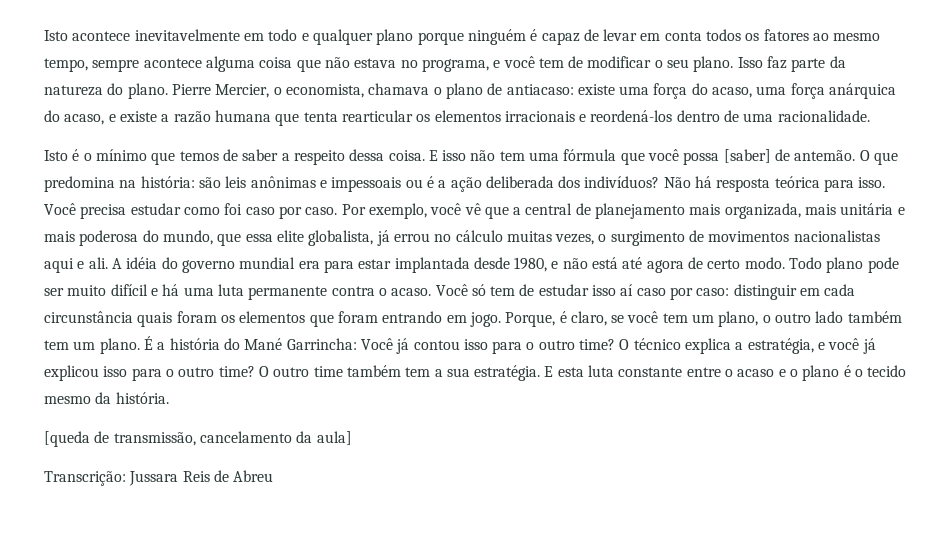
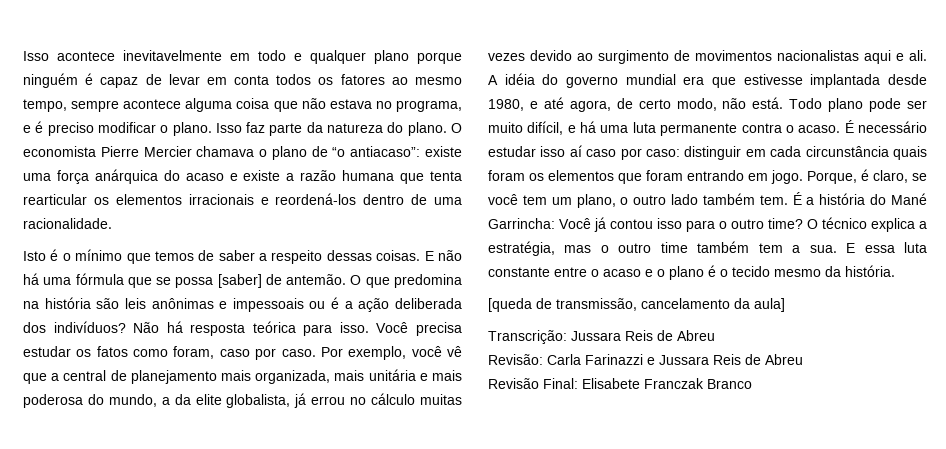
- Isto acontece inevitavelmente em todo e qualquer plano porque ninguém é capaz de levar em conta todos os fatores ao mesmo tempo, sempre acontece alguma coisa que não estava no programa, e você tem de modificar o seu plano.
+ Isso acontece inevitavelmente em todo e qualquer plano porque ninguém é capaz de levar em conta todos os fatores ao mesmo tempo, sempre acontece alguma coisa que não estava no programa, e é preciso modificar o plano.
- Pierre Mercier, o economista, chamava o plano de antiacaso: existe uma força do acaso, uma força anárquica do acaso, e existe a razão humana que tenta rearticular os elementos irracionais e reordená-los dentro de uma racionalidade.
+ O economista Pierre Mercier chamava o plano de “o antiacaso”: existe uma força anárquica do acaso e existe a razão humana que tenta rearticular os elementos irracionais e reordená-los dentro de uma racionalidade.
- Isto é o mínimo que temos de saber a respeito dessa coisa. E isso não tem uma fórmula que você possa [saber] de antemão.
+ Isto é o mínimo que temos de saber a respeito dessas coisas. E não há uma fórmula que se possa [saber] de antemão.
- O que predomina na história: são leis anônimas e impessoais ou é a ação deliberada dos indivíduos?
+ O que predomina na história são leis anônimas e impessoais ou é a ação deliberada dos indivíduos?
- Você precisa estudar como foi caso por caso.
+ Você precisa estudar os fatos como foram, caso por caso.
- Por exemplo, você vê que a central de planejamento mais organizada, mais unitária e mais poderosa do mundo, que essa elite globalista, já errou no cálculo muitas vezes, o surgimento de movimentos nacionalistas aqui e ali.
+ Por exemplo, você vê que a central de planejamento mais organizada, mais unitária e mais poderosa do mundo, a da elite globalista, já errou no cálculo muitas vezes devido ao surgimento de movimentos nacionalistas aqui e ali.
- A idéia do governo mundial era para estar implantada desde 1980, e não está até agora de certo modo.
+ A idéia do governo mundial era que estivesse implantada desde 1980, e até agora, de certo modo, não está.
- Todo plano pode ser muito difícil e há uma luta permanente contra o acaso.
+ Todo plano pode ser muito difícil, e há uma luta permanente contra o acaso.
- Você só tem de estudar isso aí caso por caso: distinguir em cada circunstância quais foram os elementos que foram entrando em jogo.
+ É necessário estudar isso aí caso por caso: distinguir em cada circunstância quais foram os elementos que foram entrando em jogo.
- Porque, é claro, se você tem um plano, o outro lado também tem um plano.
+ Porque, é claro, se você tem um plano, o outro lado também tem.
- O técnico explica a estratégia, e você já explicou isso para o outro time? O outro time também tem a sua estratégia. E esta luta constante entre o acaso e o plano é o tecido mesmo da história.
+ O técnico explica a estratégia, mas o outro time também tem a sua. E essa luta constante entre o acaso e o plano é o tecido mesmo da história.
+ Revisão: Carla Farinazzi e Jussara Reis de Abreu
+ Revisão Final: Elisabete Franczak Branco

